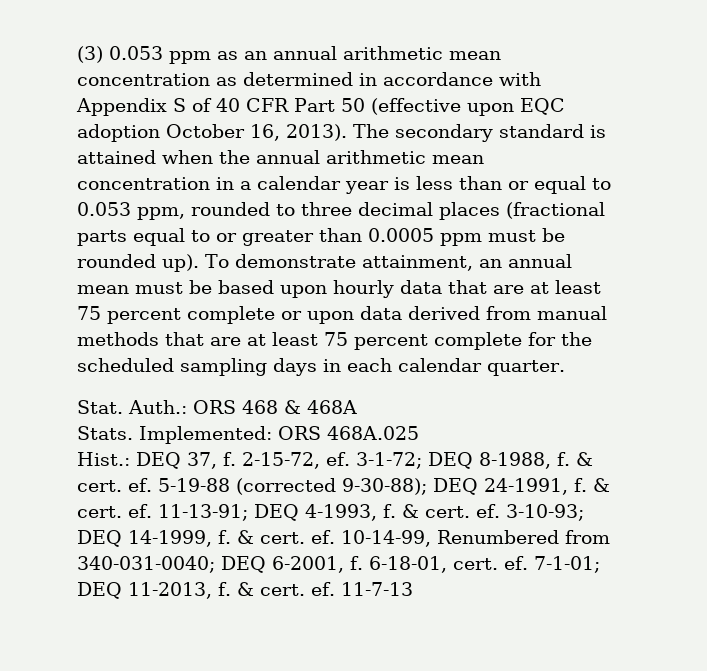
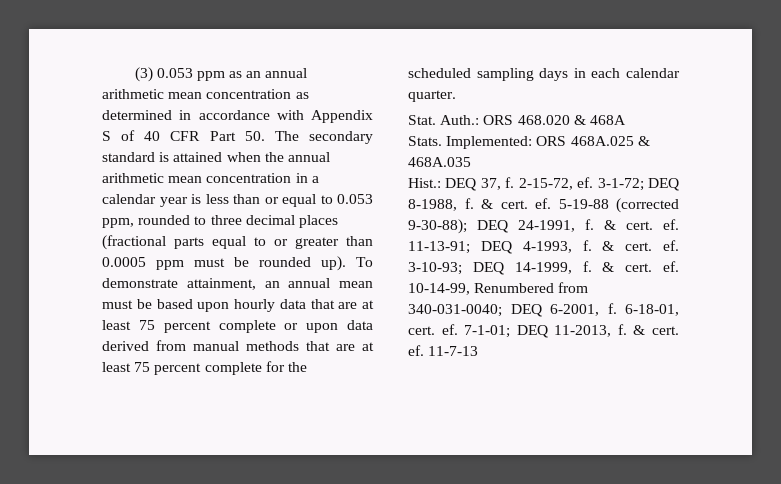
- (3) 0.053 ppm as an annual arithmetic mean concentration as determined in accordance with Appendix S of 40 CFR Part 50 (effective upon EQC adoption October 16, 2013). The secondary standard is attained when the annual arithmetic mean concentration in a calendar year is less than or equal to 0.053 ppm, rounded to three decimal places (fractional parts equal to or greater than 0.0005 ppm must be rounded up).
+ (3) 0.053 ppm as an annual arithmetic mean concentration as determined in accordance with Appendix S of 40 CFR Part 50. The secondary standard is attained when the annual arithmetic mean concentration in a calendar year is less than or equal to 0.053 ppm, rounded to three decimal places (fractional parts equal to or greater than 0.0005 ppm must be rounded up).
- Auth.: ORS 468 & 468A
+ Auth.: ORS 468.020 & 468A
- Implemented: ORS 468A.025
+ Implemented: ORS 468A.025 & 468A.035

